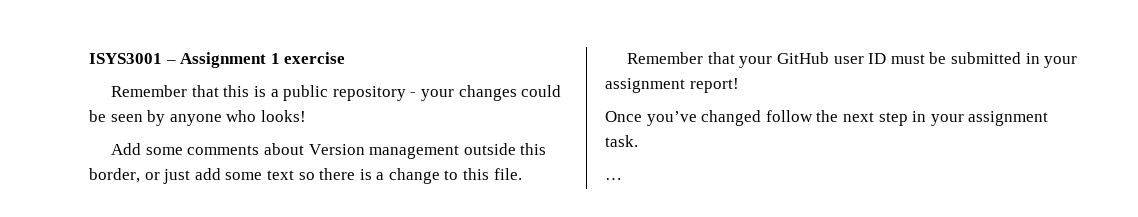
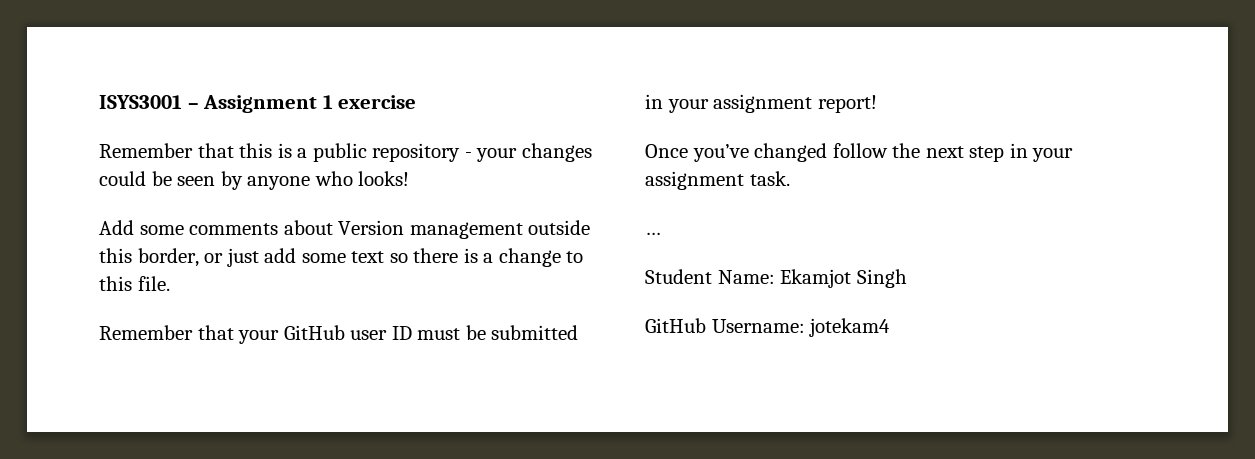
+ Student Name: Ekamjot Singh
+ GitHub Username: jotekam4

